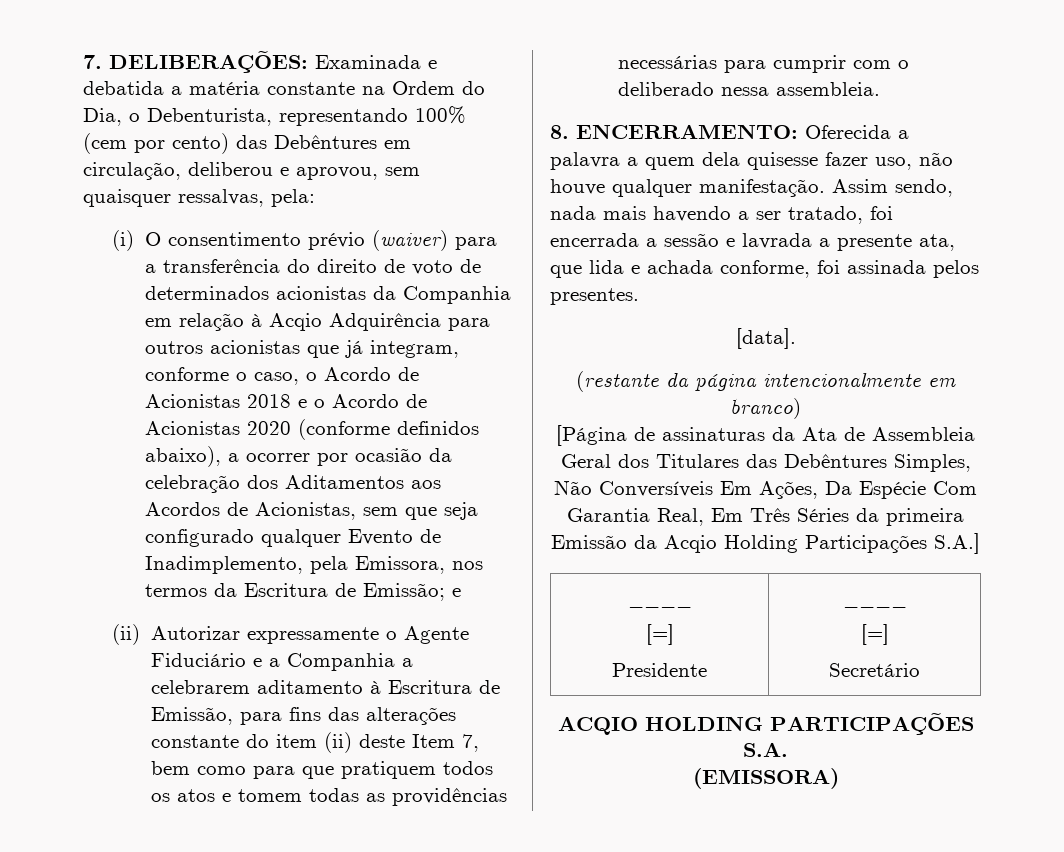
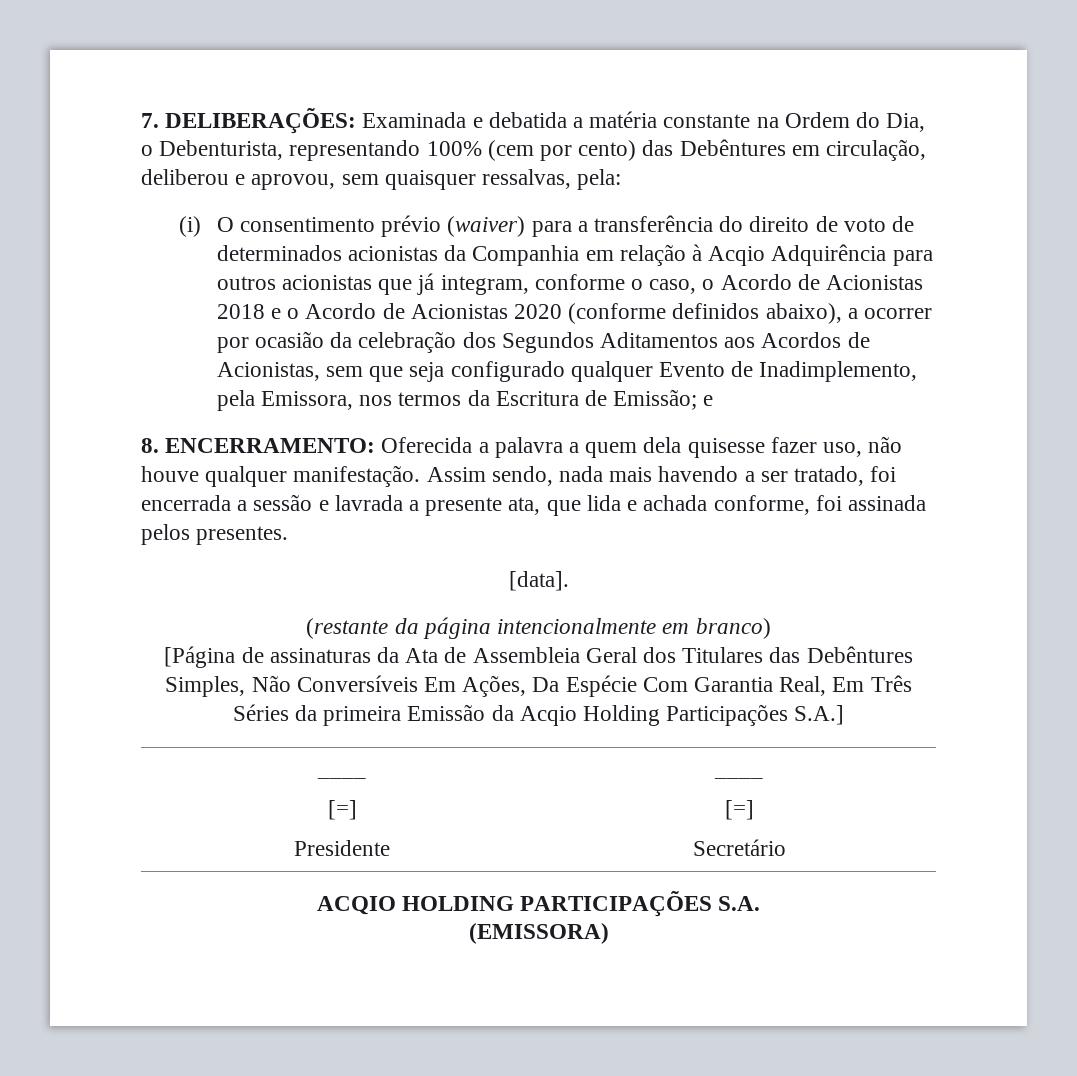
- (i) O consentimento prévio (waiver) para a transferência do direito de voto de determinados acionistas da Companhia em relação à Acqio Adquirência para outros acionistas que já integram, conforme o caso, o Acordo de Acionistas 2018 e o Acordo de Acionistas 2020 (conforme definidos abaixo), a ocorrer por ocasião da celebração dos Aditamentos aos Acordos de Acionistas, sem que seja configurado qualquer Evento de Inadimplemento, pela Emissora, nos termos da Escritura de Emissão;
+ (i) O consentimento prévio (waiver) para a transferência do direito de voto de determinados acionistas da Companhia em relação à Acqio Adquirência para outros acionistas que já integram, conforme o caso, o Acordo de Acionistas 2018 e o Acordo de Acionistas 2020 (conforme definidos abaixo), a ocorrer por ocasião da celebração dos Segundos Aditamentos aos Acordos de Acionistas, sem que seja configurado qualquer Evento de Inadimplemento, pela Emissora, nos termos da Escritura de Emissão;
- (ii) Autorizar expressamente o Agente Fiduciário e a Companhia a celebrarem aditamento à Escritura de Emissão, para fins das alterações constante do item (ii) deste Item 7, bem como para que pratiquem todos os atos e tomem todas as providências necessárias para cumprir com o deliberado nessa assembleia.

